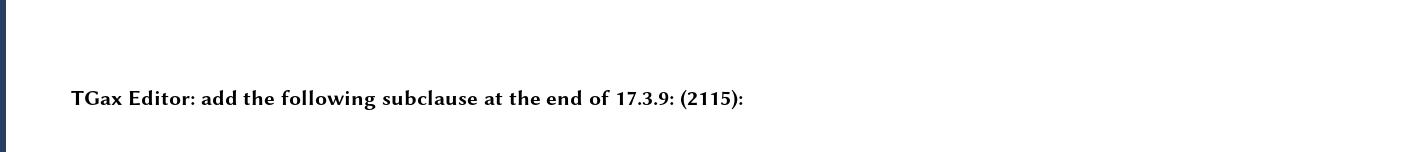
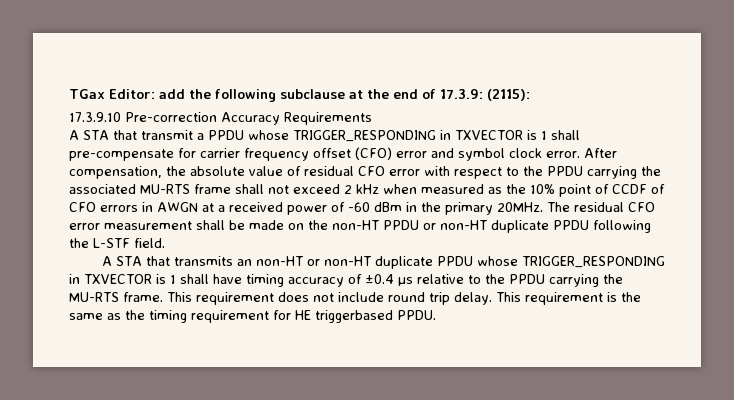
+ 17.3.9.10 Pre-correction Accuracy Requirements
+ A STA that transmit a PPDU whose TRIGGER_RESPONDING in TXVECTOR is 1 shall pre-compensate for carrier frequency offset (CFO) error and symbol clock error. After compensation, the absolute value of residual CFO error with respect to the PPDU carrying the associated MU-RTS frame shall not exceed 2 kHz when measured as the 10% point of CCDF of CFO errors in AWGN at a received power of -60 dBm in the primary 20MHz. The residual CFO error measurement shall be made on the non-HT PPDU or non-HT duplicate PPDU following the L-STF field.
+ A STA that transmits an non-HT or non-HT duplicate PPDU whose TRIGGER_RESPONDING in TXVECTOR is 1 shall have timing accuracy of ±0.4 µs relative to the PPDU carrying the MU-RTS frame. This requirement does not include round trip delay. This requirement is the same as the timing requirement for HE triggerbased PPDU.

